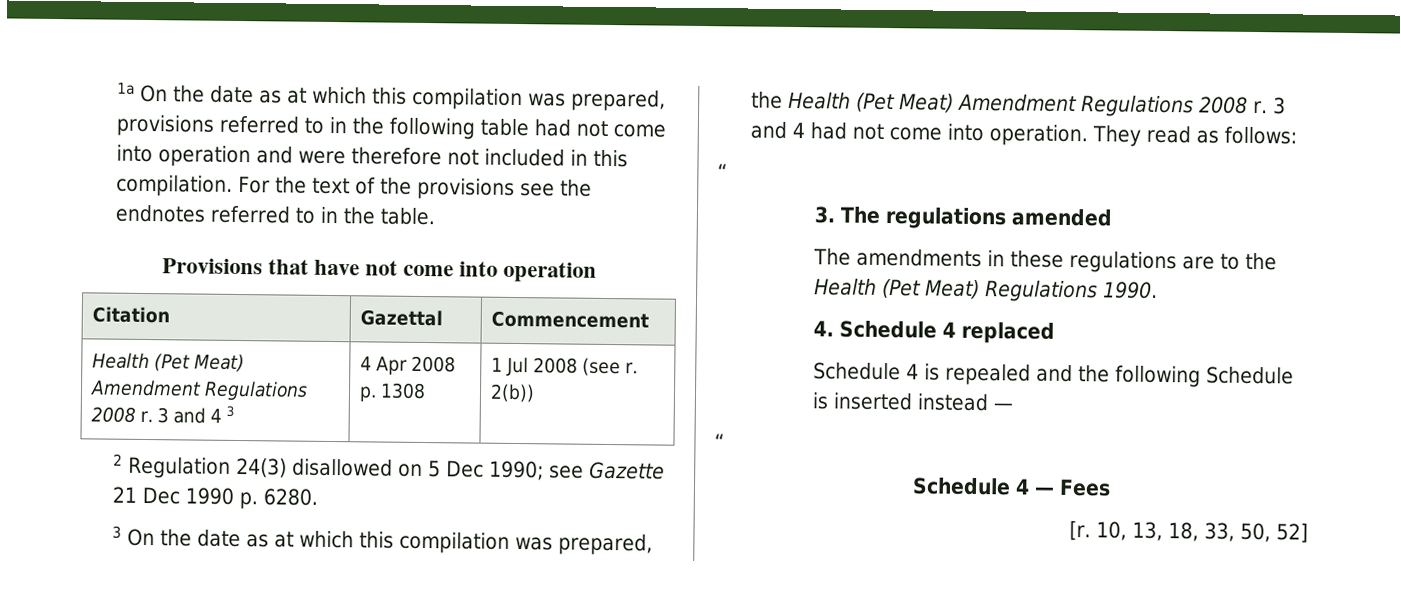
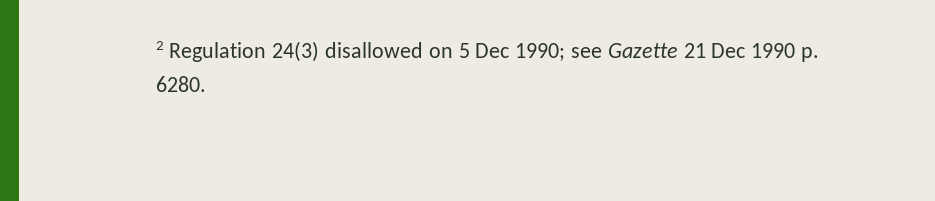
- 1a On the date as at which this compilation was prepared, provisions referred to in the following table had not come into operation and were therefore not included in this compilation. For the text of the provisions see the endnotes referred to in the table.
- Provisions that have not come into operation
- Citation | Gazettal | Commencement
- Health (Pet Meat) Amendment Regulations 2008 r. 3 and 4 3 | 4 Apr 2008 p. 1308 | 1 Jul 2008 (see r. 2(b))
- 3 On the date as at which this compilation was prepared, the Health (Pet Meat) Amendment Regulations 2008 r. 3 and 4 had not come into operation. They read as follows:
- “
- 3. The regulations amended
- The amendments in these regulations are to the Health (Pet Meat) Regulations 1990.
- 4. Schedule 4 replaced
- Schedule 4 is repealed and the following Schedule is inserted instead —
- “
- Schedule 4 — Fees
- [r. 10, 13, 18, 33, 50, 52]

